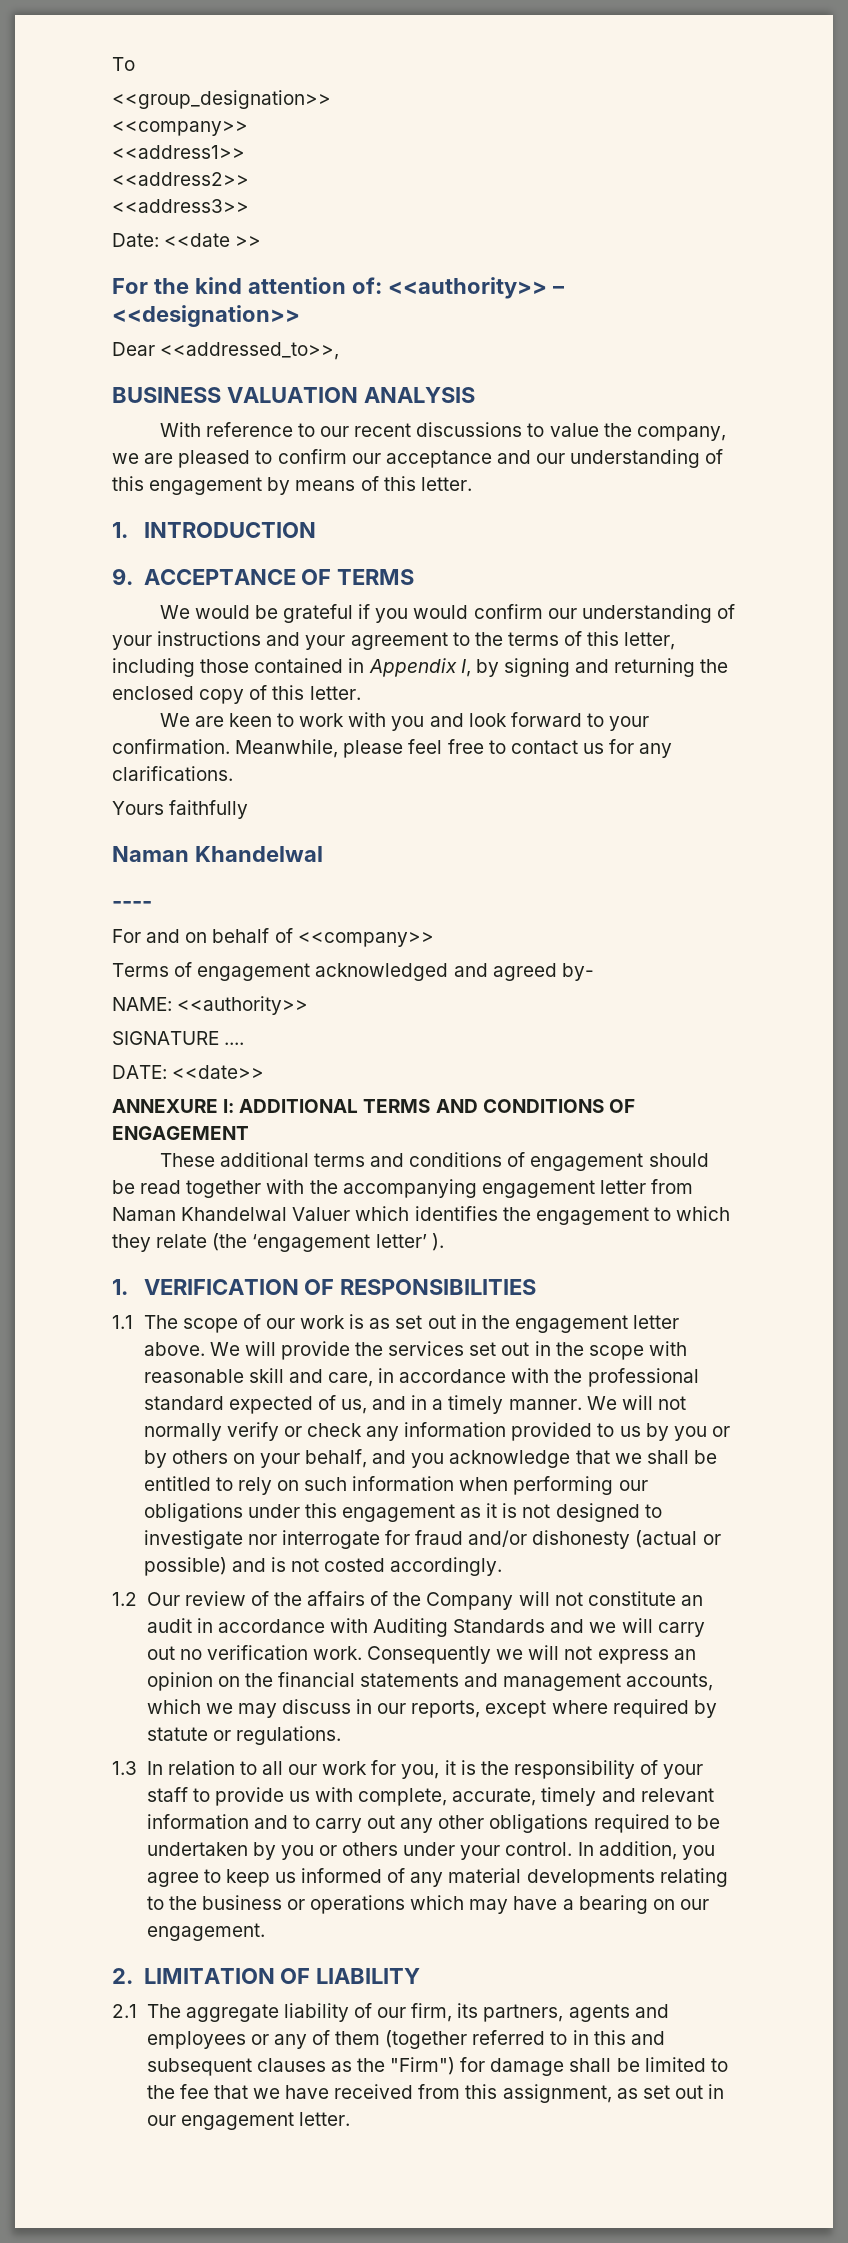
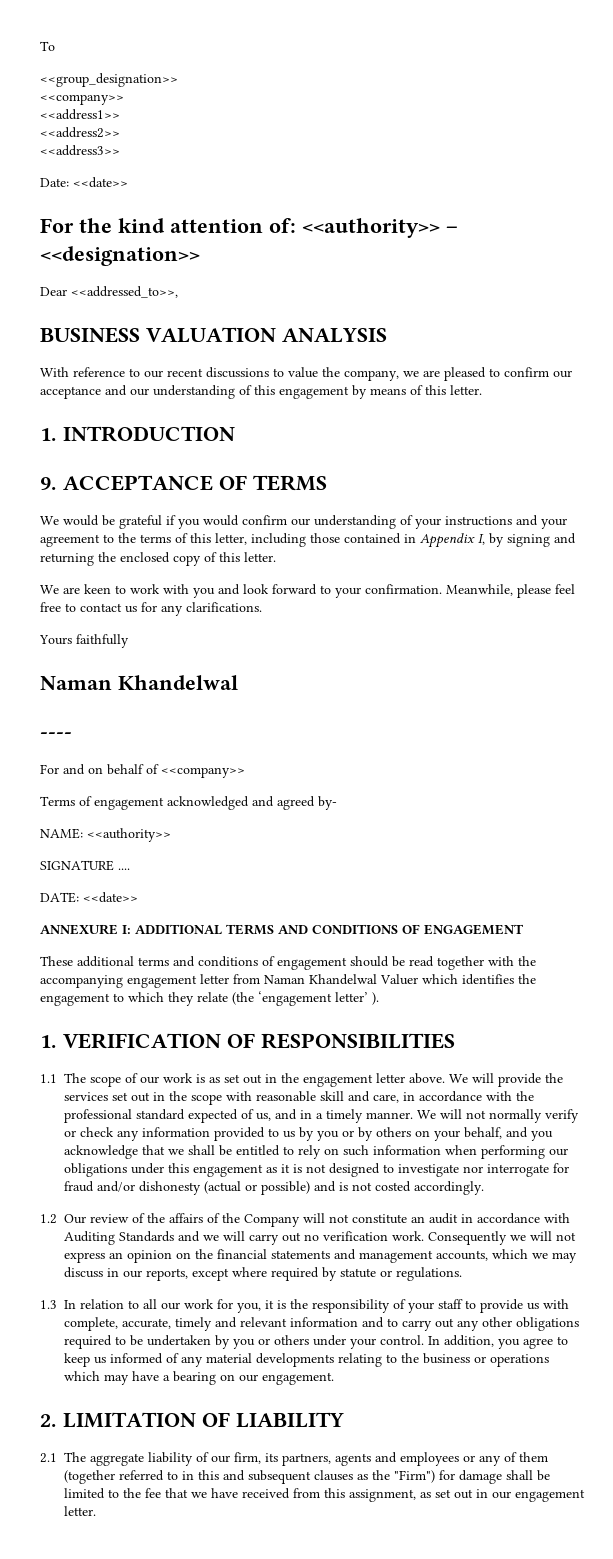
- Date: <<date >>
+ Date: <<date>>

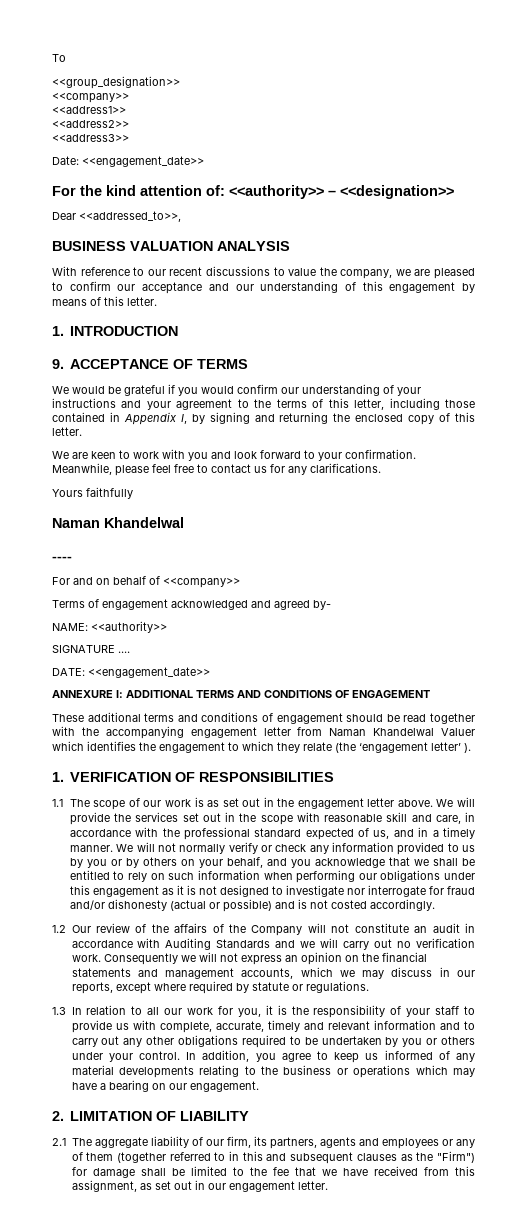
- Date: <<date>>
+ Date: <<engagement_date>>
- DATE: <<date>>
+ DATE: <<engagement_date>>

